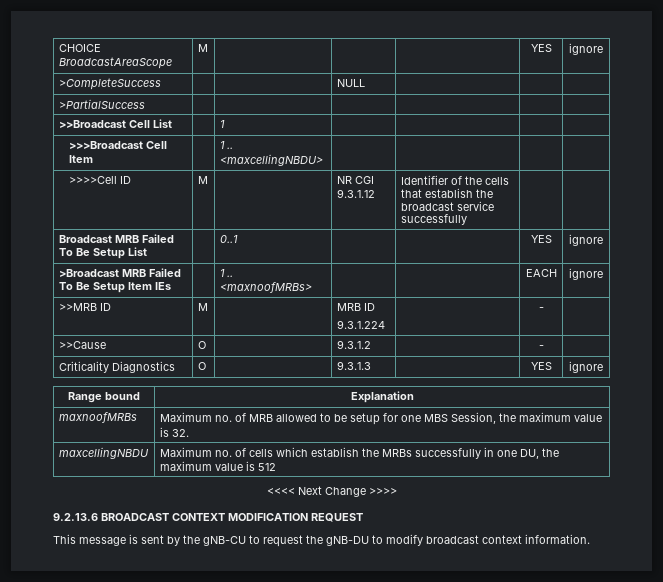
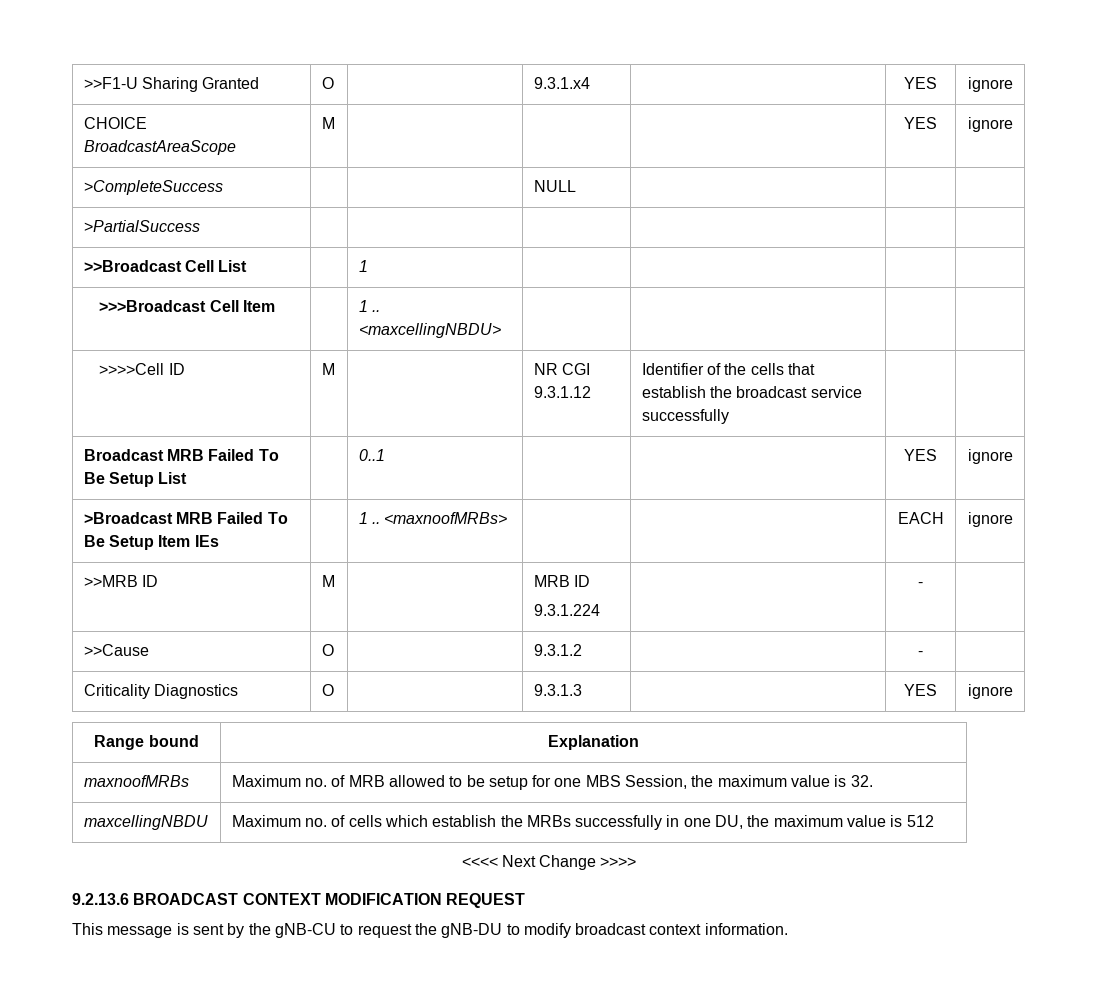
+ >>F1-U Sharing Granted | O | | 9.3.1.x4 | | YES | ignore

